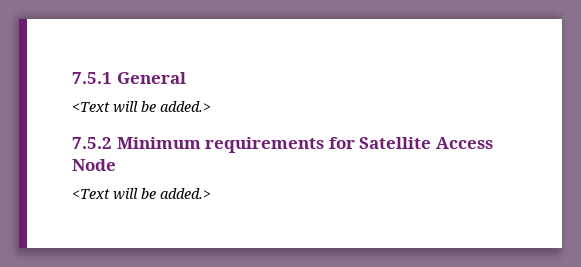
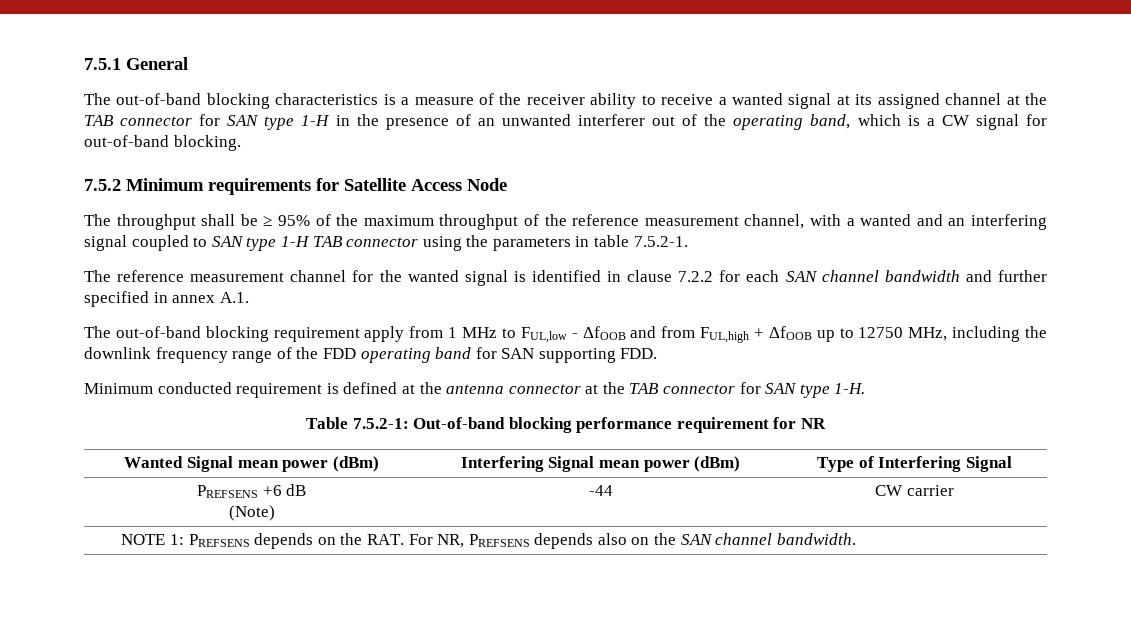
  7.5.1 General
- <Text will be added.>
+ The out-of-band blocking characteristics is a measure of the receiver ability to receive a wanted signal at its assigned channel at the TAB connector for SAN type 1-H in the presence of an unwanted interferer out of the operating band, which is a CW signal for out-of-band blocking.
  7.5.2 Minimum requirements for Satellite Access Node
- <Text will be added.>
+ The throughput shall be ≥ 95% of the maximum throughput of the reference measurement channel, with a wanted and an interfering signal coupled to SAN type 1-H TAB connector using the parameters in table 7.5.2-1.
+ The reference measurement channel for the wanted signal is identified in clause 7.2.2 for each SAN channel bandwidth and further specified in annex A.1.
+ The out-of-band blocking requirement apply from 1 MHz to FUL,low - ΔfOOB and from FUL,high + ΔfOOB up to 12750 MHz, including the downlink frequency range of the FDD operating band for SAN supporting FDD.
+ Minimum conducted requirement is defined at the antenna connector at the TAB connector for SAN type 1-H.
+ Table 7.5.2-1: Out-of-band blocking performance requirement for NR
+ Wanted Signal mean power (dBm) | Interfering Signal mean power (dBm) | Type of Interfering Signal
+ PREFSENS +6 dB
+ (Note) | -44 | CW carrier
+ NOTE 1: PREFSENS depends on the RAT. For NR, PREFSENS depends also on the SAN channel bandwidth.

